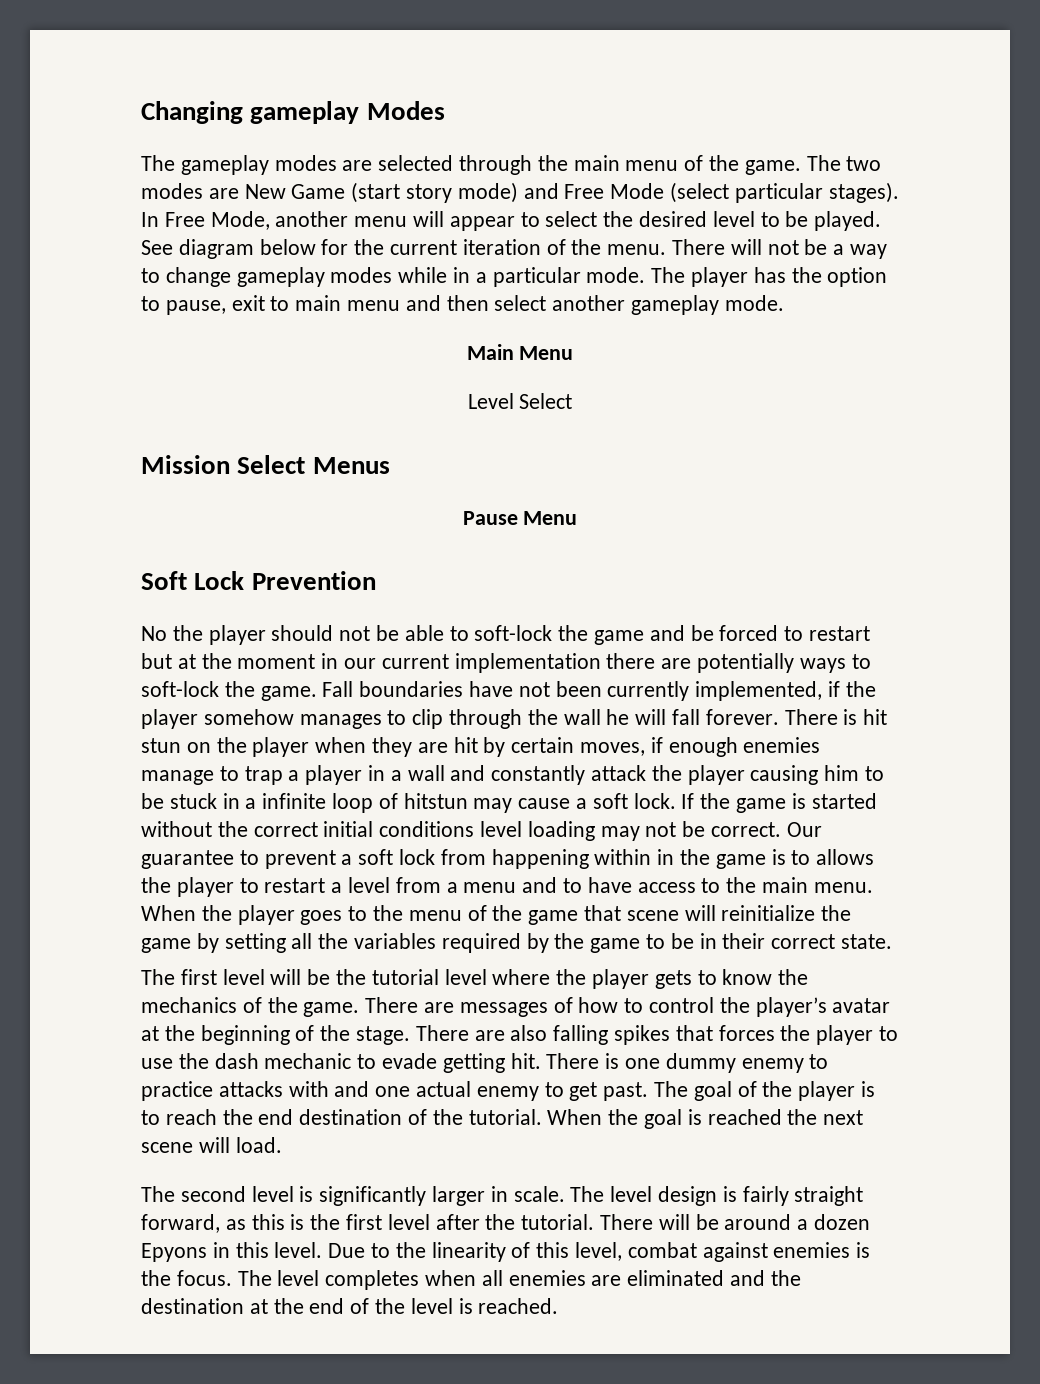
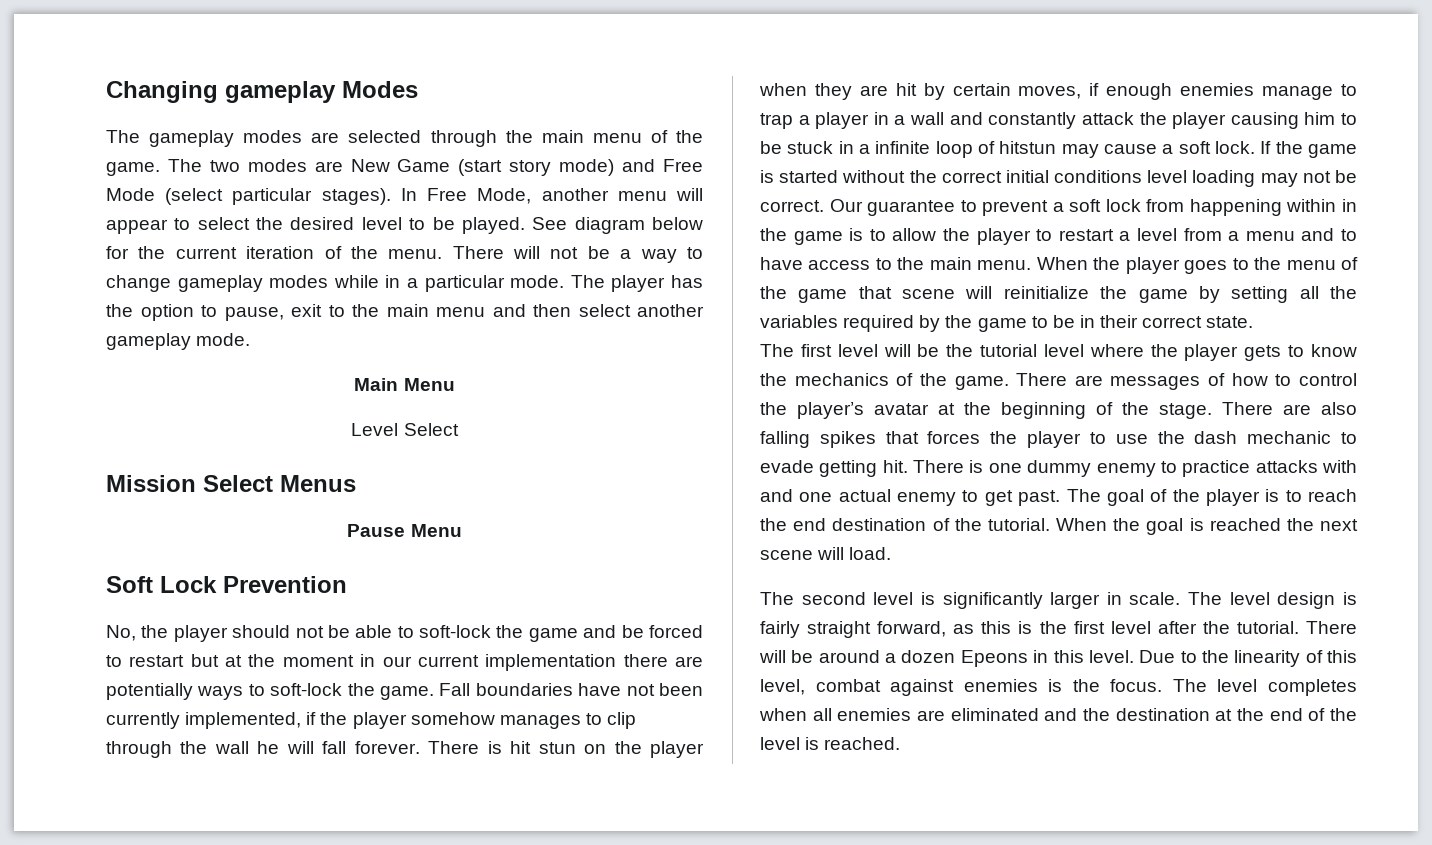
- The player has the option to pause, exit to main menu and then select another gameplay mode.
+ The player has the option to pause, exit to the main menu and then select another gameplay mode.
- No the player should not be able to soft-lock the game and be forced to restart but at the moment in our current implementation there are potentially ways to soft-lock the game.
+ No, the player should not be able to soft-lock the game and be forced to restart but at the moment in our current implementation there are potentially ways to soft-lock the game.
- Our guarantee to prevent a soft lock from happening within in the game is to allows the player to restart a level from a menu and to have access to the main menu.
+ Our guarantee to prevent a soft lock from happening within in the game is to allow the player to restart a level from a menu and to have access to the main menu.
- There will be around a dozen Epyons in this level.
+ There will be around a dozen Epeons in this level.

